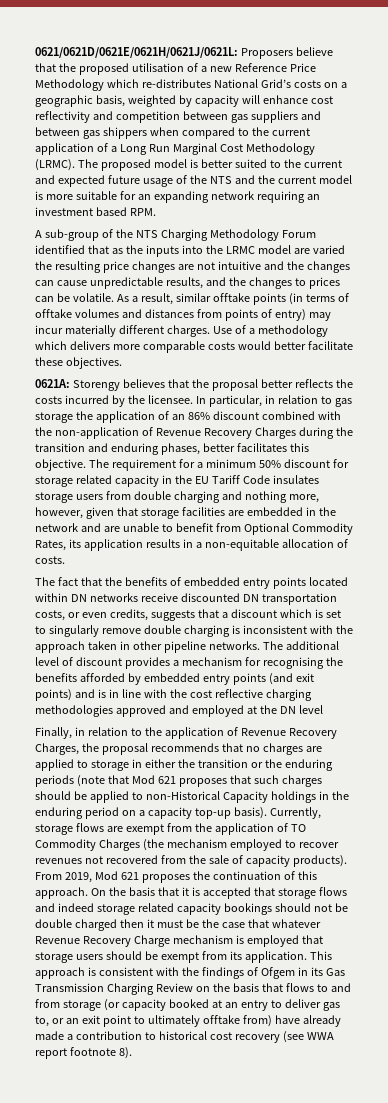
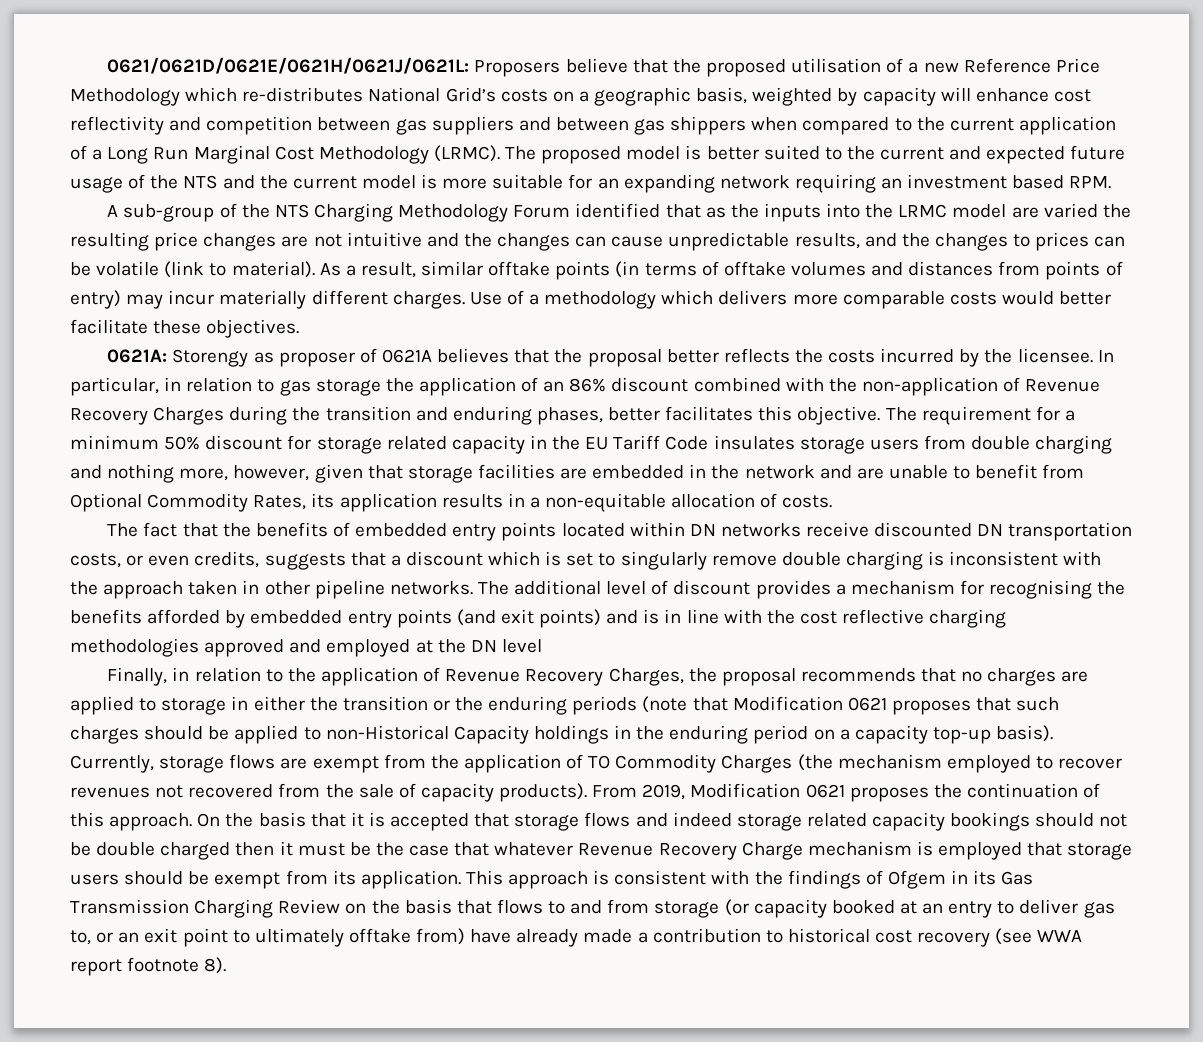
- A sub-group of the NTS Charging Methodology Forum identified that as the inputs into the LRMC model are varied the resulting price changes are not intuitive and the changes can cause unpredictable results, and the changes to prices can be volatile.
+ A sub-group of the NTS Charging Methodology Forum identified that as the inputs into the LRMC model are varied the resulting price changes are not intuitive and the changes can cause unpredictable results, and the changes to prices can be volatile (link to material).
- 0621A: Storengy believes that the proposal better reflects the costs incurred by the licensee.
+ 0621A: Storengy as proposer of 0621A believes that the proposal better reflects the costs incurred by the licensee.
- Finally, in relation to the application of Revenue Recovery Charges, the proposal recommends that no charges are applied to storage in either the transition or the enduring periods (note that Mod 621 proposes that such charges should be applied to non-Historical Capacity holdings in the enduring period on a capacity top-up basis).
+ Finally, in relation to the application of Revenue Recovery Charges, the proposal recommends that no charges are applied to storage in either the transition or the enduring periods (note that Modification 0621 proposes that such charges should be applied to non-Historical Capacity holdings in the enduring period on a capacity top-up basis).
- From 2019, Mod 621 proposes the continuation of this approach.
+ From 2019, Modification 0621 proposes the continuation of this approach.

